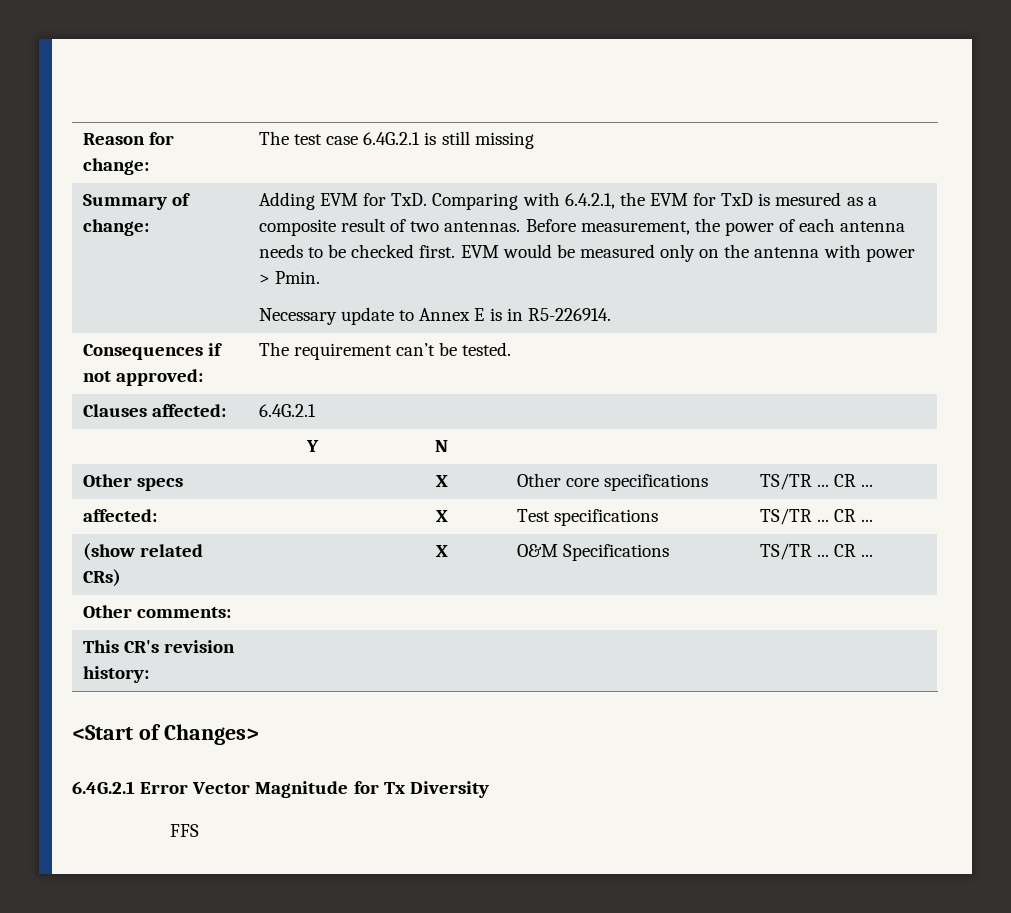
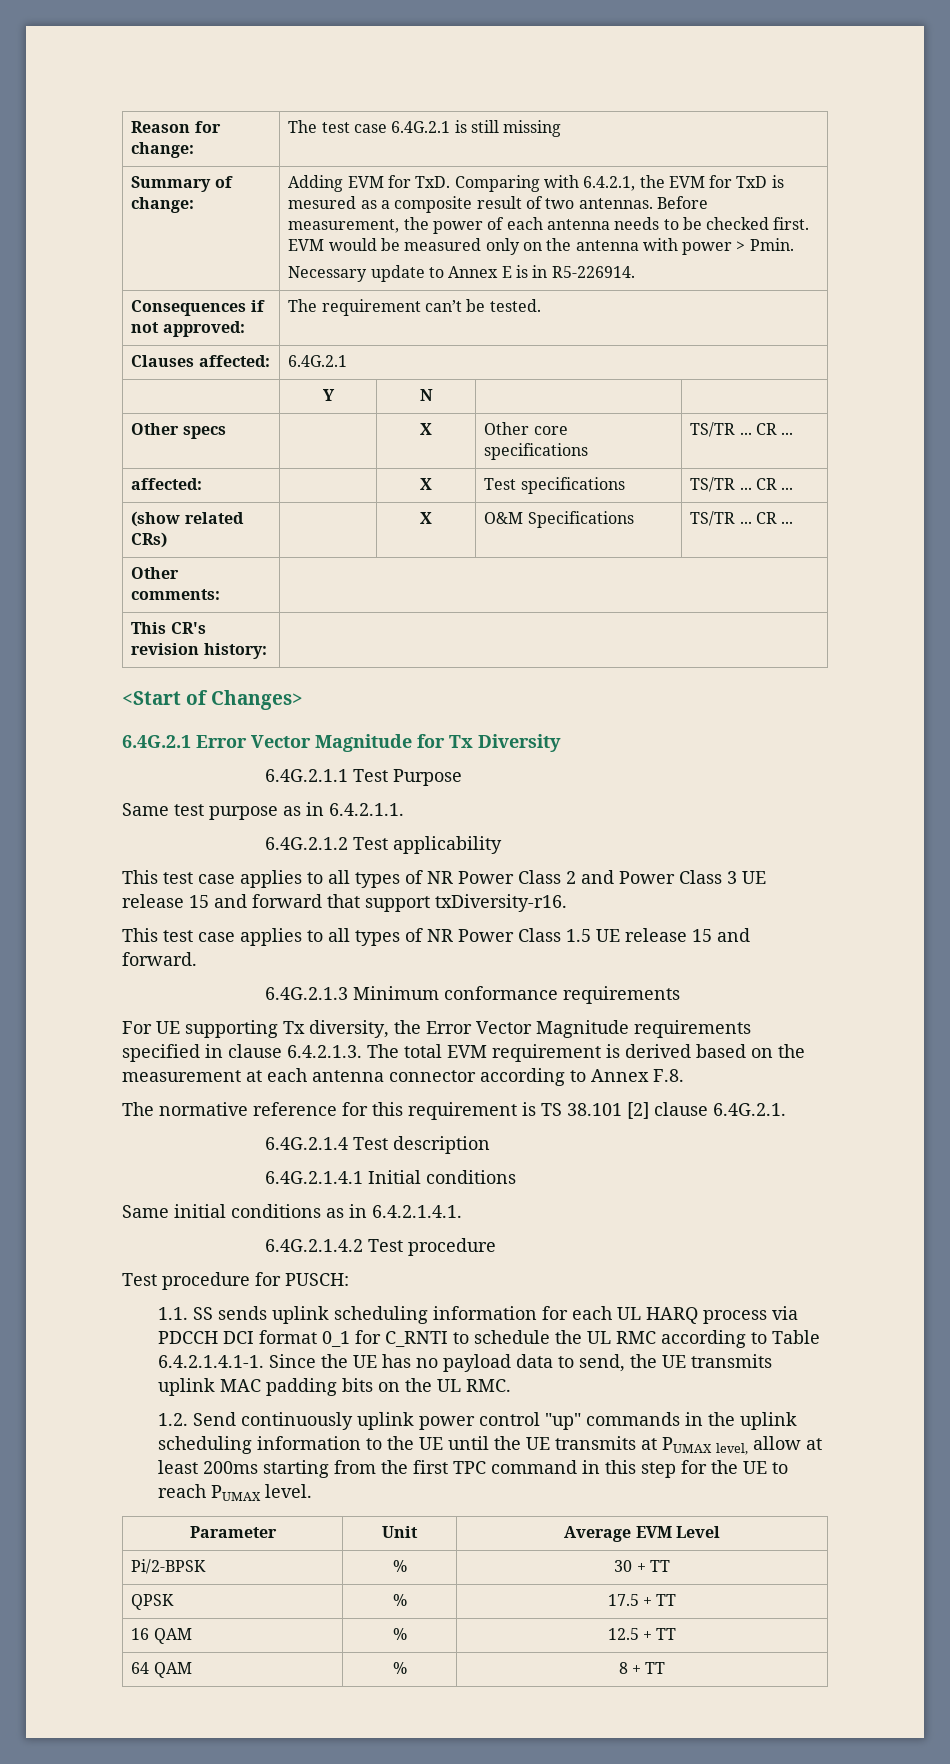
- FFS
+ 6.4G.2.1.1 Test Purpose
+ Same test purpose as in 6.4.2.1.1.
+ 6.4G.2.1.2 Test applicability
+ This test case applies to all types of NR Power Class 2 and Power Class 3 UE release 15 and forward that support txDiversity-r16.
+ This test case applies to all types of NR Power Class 1.5 UE release 15 and forward.
+ 6.4G.2.1.3 Minimum conformance requirements
+ For UE supporting Tx diversity, the Error Vector Magnitude requirements specified in clause 6.4.2.1.3. The total EVM requirement is derived based on the measurement at each antenna connector according to Annex F.8.
+ The normative reference for this requirement is TS 38.101 [2] clause 6.4G.2.1.
+ 6.4G.2.1.4 Test description
+ 6.4G.2.1.4.1 Initial conditions
+ Same initial conditions as in 6.4.2.1.4.1.
+ 6.4G.2.1.4.2 Test procedure
+ Test procedure for PUSCH:
+ 1.1. SS sends uplink scheduling information for each UL HARQ process via PDCCH DCI format 0_1 for C_RNTI to schedule the UL RMC according to Table 6.4.2.1.4.1-1. Since the UE has no payload data to send, the UE transmits uplink MAC padding bits on the UL RMC.
+ 1.2. Send continuously uplink power control "up" commands in the uplink scheduling information to the UE until the UE transmits at PUMAX level, allow at least 200ms starting from the first TPC command in this step for the UE to reach PUMAX level.
+ Parameter | Unit | Average EVM Level
+ Pi/2-BPSK | % | 30 + TT
+ QPSK | % | 17.5 + TT
+ 16 QAM | % | 12.5 + TT
+ 64 QAM | % | 8 + TT

